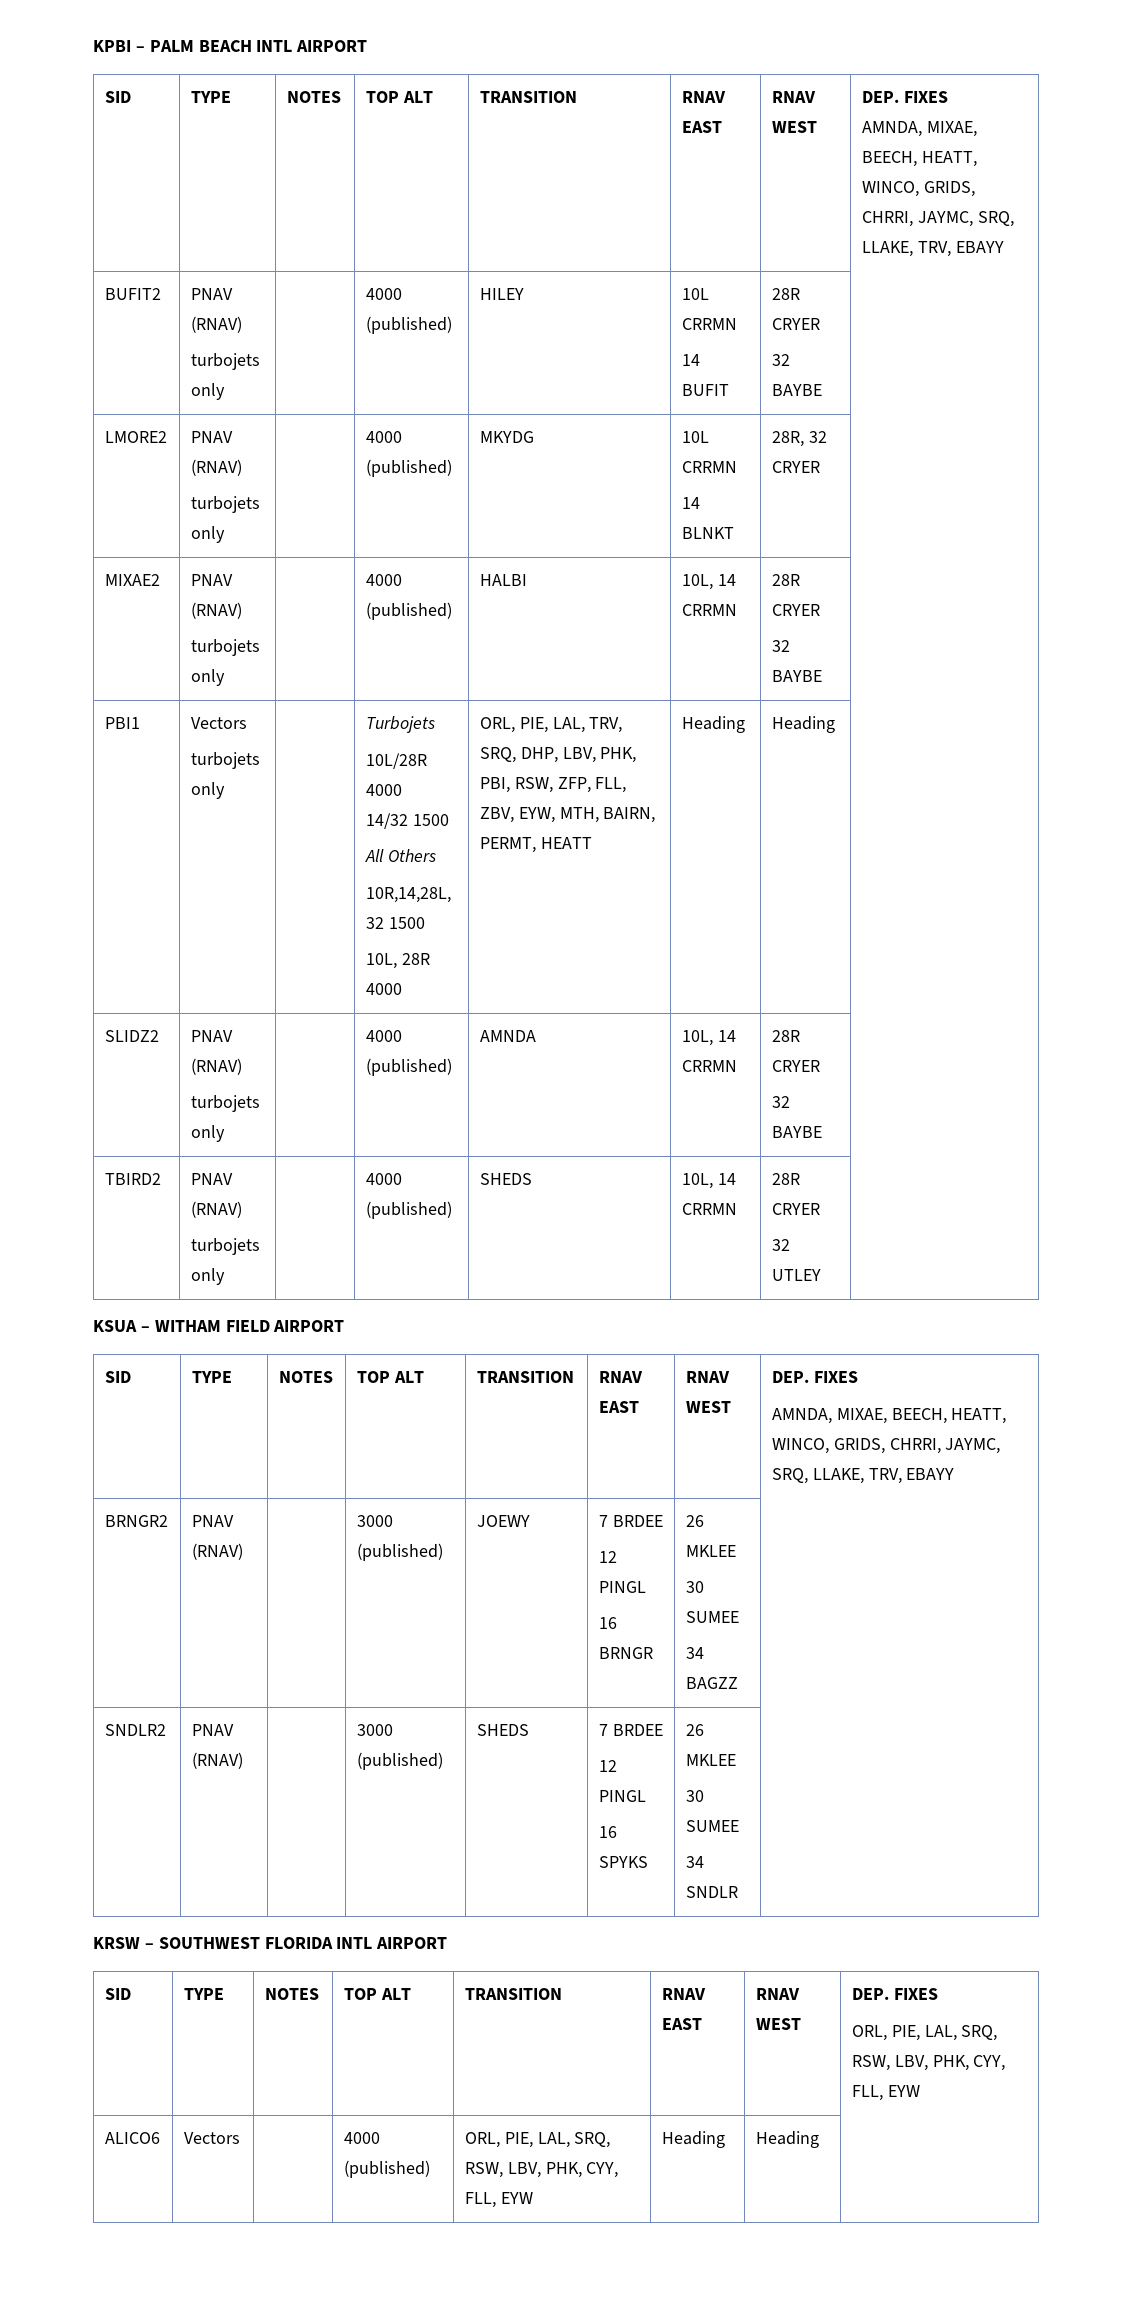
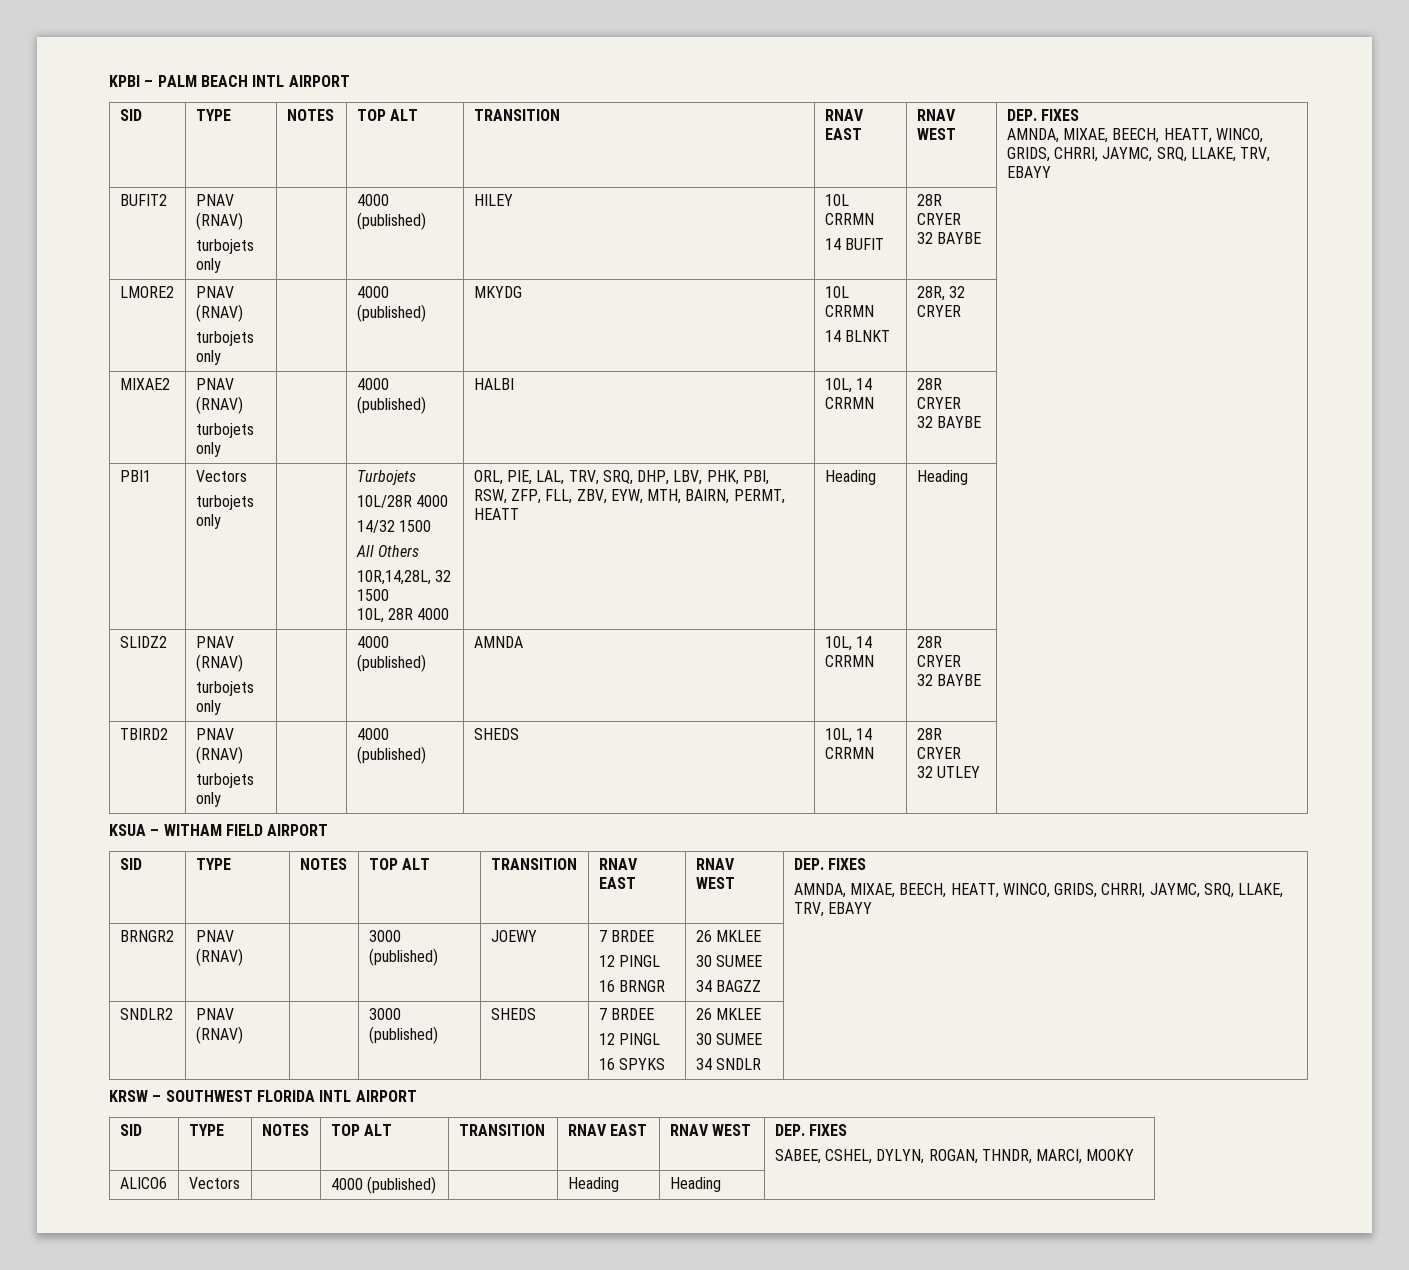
  KRSW – SOUTHWEST FLORIDA INTL AIRPORT
  SID | TYPE | NOTES | TOP ALT | TRANSITION | RNAV EAST | RNAV WEST | DEP. FIXES
- ORL, PIE, LAL, SRQ, RSW, LBV, PHK, CYY, FLL, EYW
- ALICO6 | Vectors | | 4000 (published) | ORL, PIE, LAL, SRQ, RSW, LBV, PHK, CYY, FLL, EYW | Heading | Heading |
+ SABEE, CSHEL, DYLYN, ROGAN, THNDR, MARCI, MOOKY
+ ALICO6 | Vectors | | 4000 (published) | | Heading | Heading |

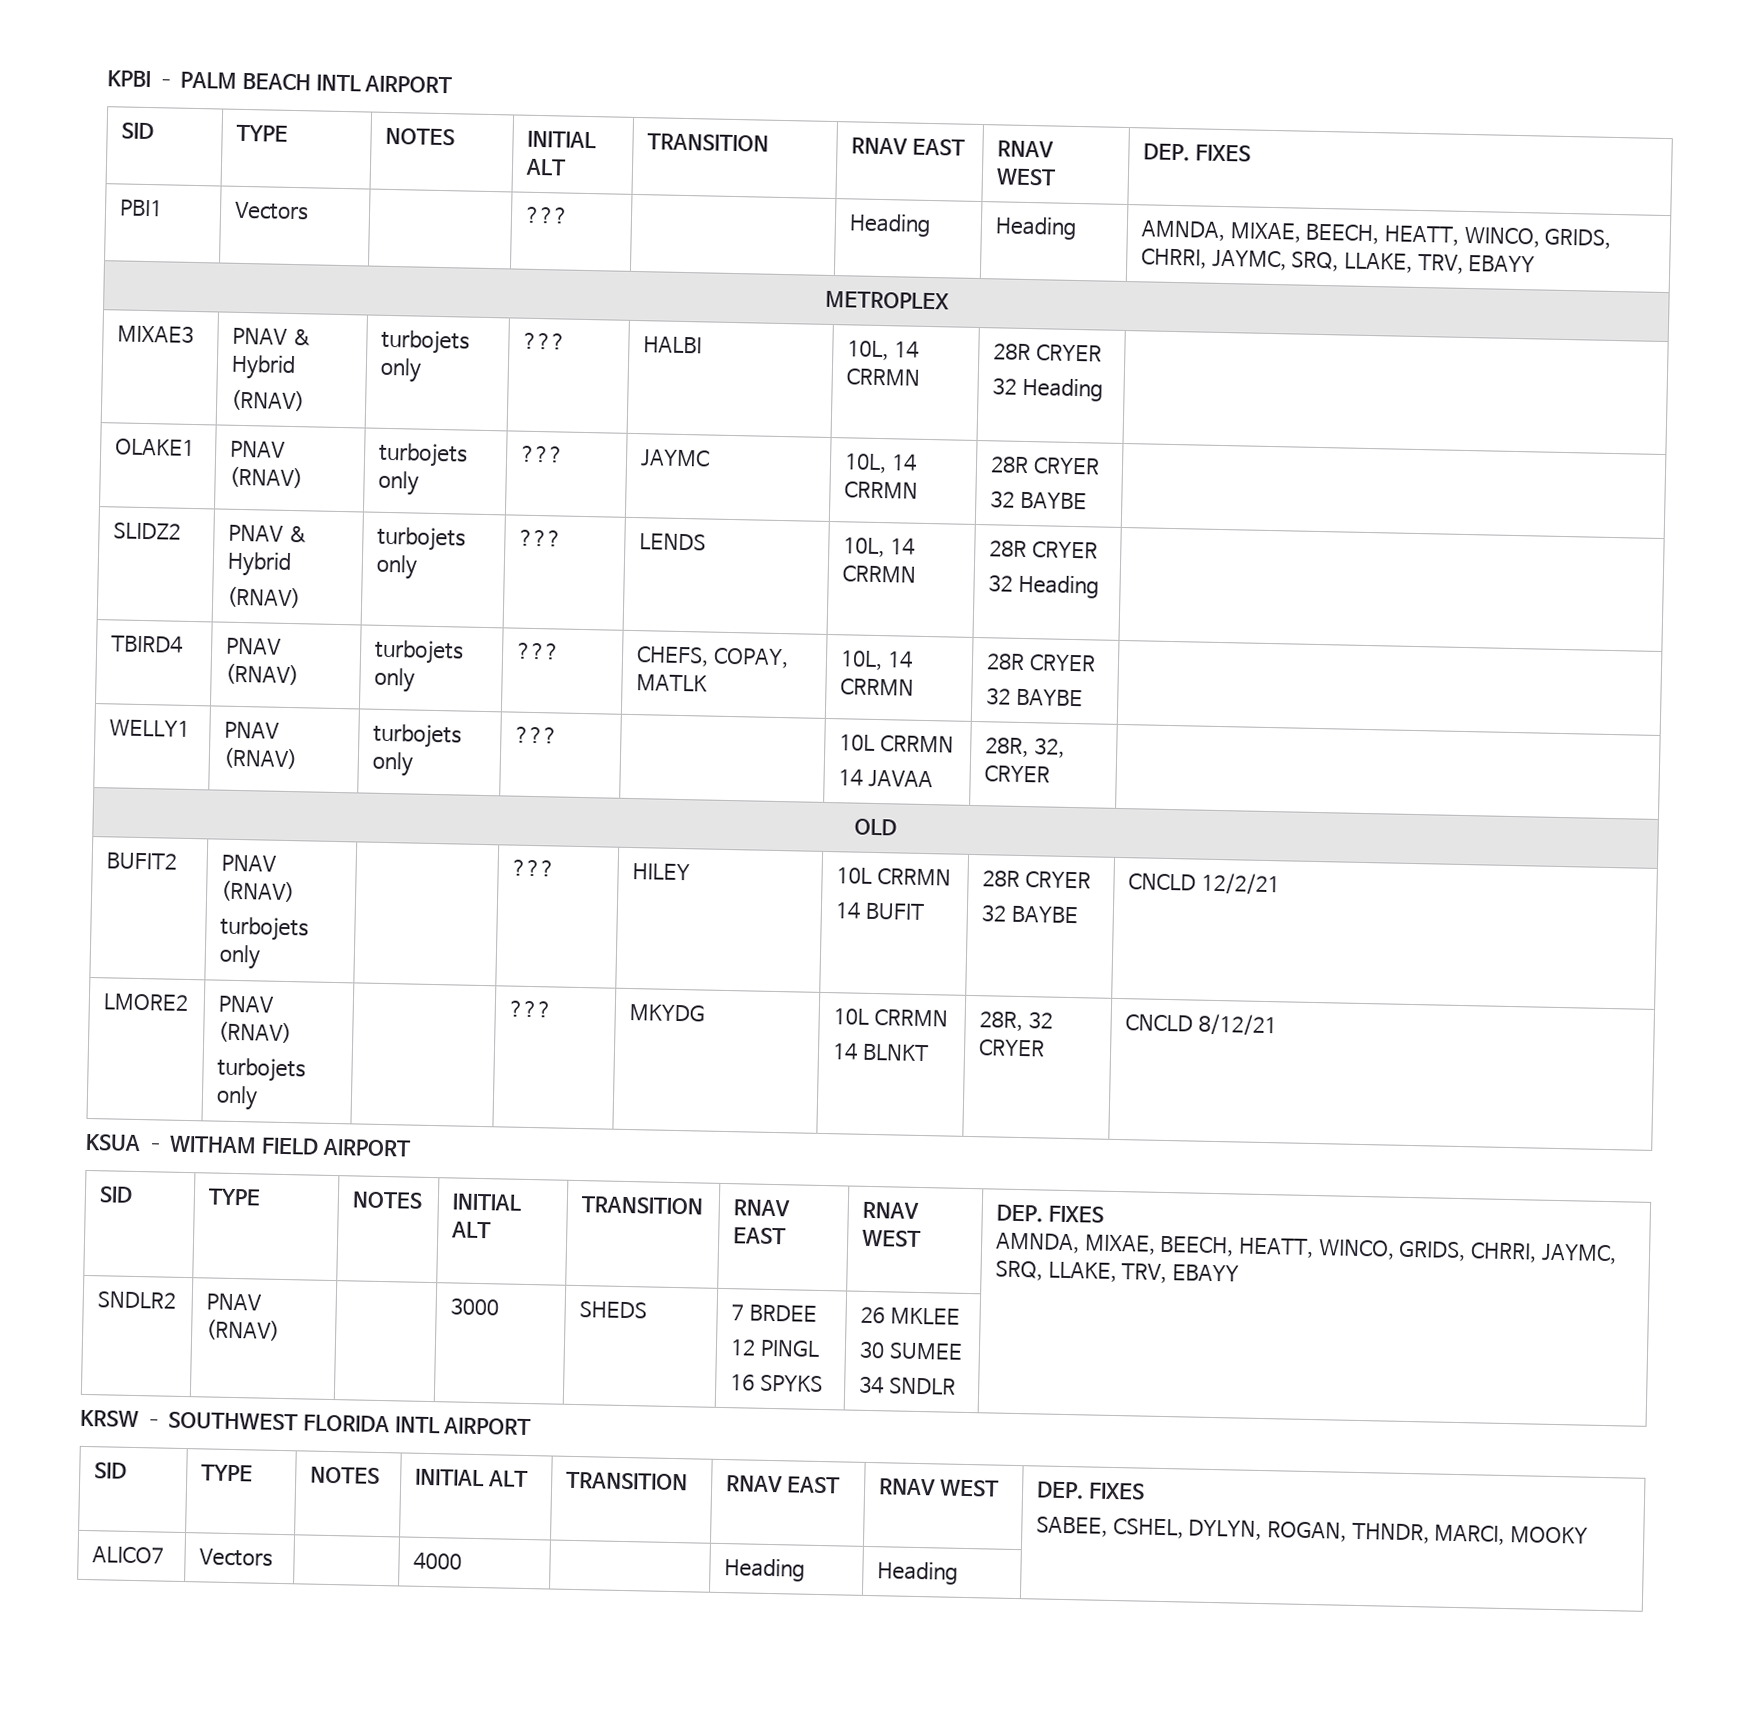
  KPBI – PALM BEACH INTL AIRPORT
- SID | TYPE | NOTES | TOP ALT | TRANSITION | RNAV EAST | RNAV WEST | DEP. FIXES
+ SID | TYPE | NOTES | INITIAL ALT | TRANSITION | RNAV EAST | RNAV WEST | DEP. FIXES
+ PBI1 | Vectors | | ??? | | Heading | Heading | AMNDA, MIXAE, BEECH, HEATT, WINCO, GRIDS, CHRRI, JAYMC, SRQ, LLAKE, TRV, EBAYY
+ METROPLEX
+ MIXAE3 | PNAV & Hybrid
+ (RNAV) | turbojets only | ??? | HALBI | 10L, 14 CRRMN | 28R CRYER
+ 32 Heading |
+ OLAKE1 | PNAV (RNAV) | turbojets only | ??? | JAYMC | 10L, 14 CRRMN | 28R CRYER
+ 32 BAYBE |
+ SLIDZ2 | PNAV & Hybrid
+ (RNAV) | turbojets only | ??? | LENDS | 10L, 14 CRRMN | 28R CRYER
+ 32 Heading |
+ TBIRD4 | PNAV (RNAV) | turbojets only | ??? | CHEFS, COPAY, MATLK | 10L, 14 CRRMN | 28R CRYER
+ 32 BAYBE |
+ WELLY1 | PNAV (RNAV) | turbojets only | ??? | | 10L CRRMN
+ 14 JAVAA | 28R, 32, CRYER |
+ OLD
+ BUFIT2 | PNAV (RNAV)
+ turbojets only | | ??? | HILEY | 10L CRRMN
+ 14 BUFIT | 28R CRYER
+ 32 BAYBE | CNCLD 12/2/21
+ LMORE2 | PNAV (RNAV)
+ turbojets only | | ??? | MKYDG | 10L CRRMN
+ 14 BLNKT | 28R, 32 CRYER | CNCLD 8/12/21
+ KSUA – WITHAM FIELD AIRPORT
+ SID | TYPE | NOTES | INITIAL ALT | TRANSITION | RNAV EAST | RNAV WEST | DEP. FIXES
- BUFIT2 | PNAV (RNAV)
- turbojets only | | 4000 (published) | HILEY | 10L CRRMN
- 14 BUFIT | 28R CRYER
- 32 BAYBE |
- LMORE2 | PNAV (RNAV)
- turbojets only | | 4000 (published) | MKYDG | 10L CRRMN
- 14 BLNKT | 28R, 32 CRYER |
- MIXAE2 | PNAV (RNAV)
- turbojets only | | 4000 (published) | HALBI | 10L, 14 CRRMN | 28R CRYER
- 32 BAYBE |
- PBI1 | Vectors
- turbojets only | | Turbojets
- 10L/28R 4000
- 14/32 1500
- All Others
- 10R,14,28L, 32 1500
- 10L, 28R 4000 | ORL, PIE, LAL, TRV, SRQ, DHP, LBV, PHK, PBI, RSW, ZFP, FLL, ZBV, EYW, MTH, BAIRN, PERMT, HEATT | Heading | Heading |
- SLIDZ2 | PNAV (RNAV)
- turbojets only | | 4000 (published) | AMNDA | 10L, 14 CRRMN | 28R CRYER
- 32 BAYBE |
- TBIRD2 | PNAV (RNAV)
- turbojets only | | 4000 (published) | SHEDS | 10L, 14 CRRMN | 28R CRYER
- 32 UTLEY |
- KSUA – WITHAM FIELD AIRPORT
- SID | TYPE | NOTES | TOP ALT | TRANSITION | RNAV EAST | RNAV WEST | DEP. FIXES
- AMNDA, MIXAE, BEECH, HEATT, WINCO, GRIDS, CHRRI, JAYMC, SRQ, LLAKE, TRV, EBAYY
- BRNGR2 | PNAV (RNAV) | | 3000 (published) | JOEWY | 7 BRDEE
- 12 PINGL
- 16 BRNGR | 26 MKLEE
- 30 SUMEE
- 34 BAGZZ |
- SNDLR2 | PNAV (RNAV) | | 3000 (published) | SHEDS | 7 BRDEE
+ SNDLR2 | PNAV (RNAV) | | 3000 | SHEDS | 7 BRDEE
  KRSW – SOUTHWEST FLORIDA INTL AIRPORT
- SID | TYPE | NOTES | TOP ALT | TRANSITION | RNAV EAST | RNAV WEST | DEP. FIXES
+ SID | TYPE | NOTES | INITIAL ALT | TRANSITION | RNAV EAST | RNAV WEST | DEP. FIXES
- ALICO6 | Vectors | | 4000 (published) | | Heading | Heading |
+ ALICO7 | Vectors | | 4000 | | Heading | Heading |

